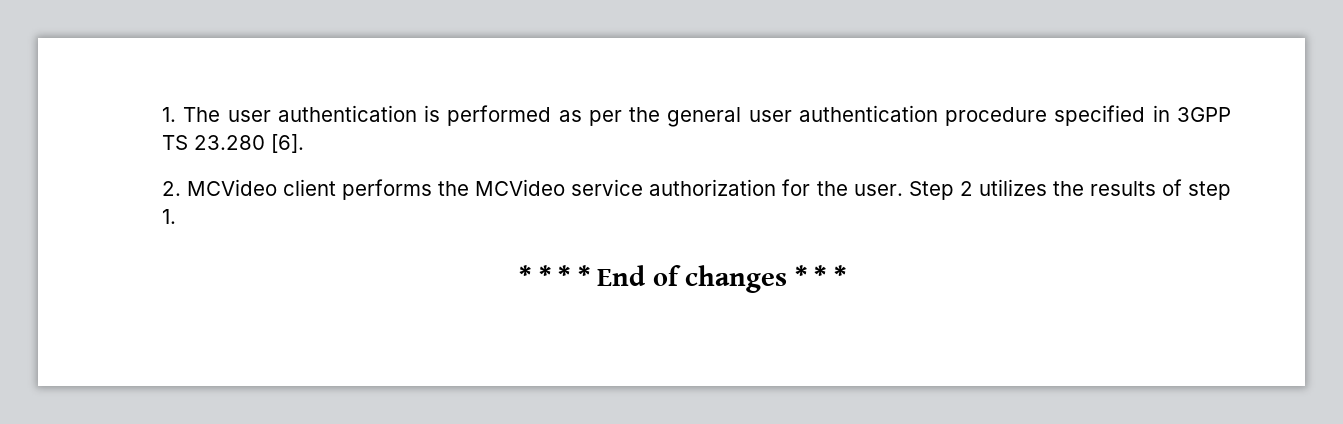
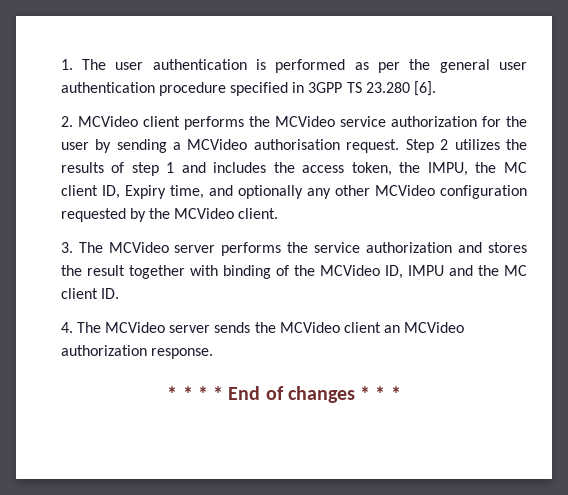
- 2. MCVideo client performs the MCVideo service authorization for the user.
+ 2. MCVideo client performs the MCVideo service authorization for the user by sending a MCVideo authorisation request.
- Step 2 utilizes the results of step 1.
+ Step 2 utilizes the results of step 1 and includes the access token, the IMPU, the MC client ID, Expiry time, and optionally any other MCVideo configuration requested by the MCVideo client.
+ 3. The MCVideo server performs the service authorization and stores the result together with binding of the MCVideo ID, IMPU and the MC client ID.
+ 4. The MCVideo server sends the MCVideo client an MCVideo authorization response.

